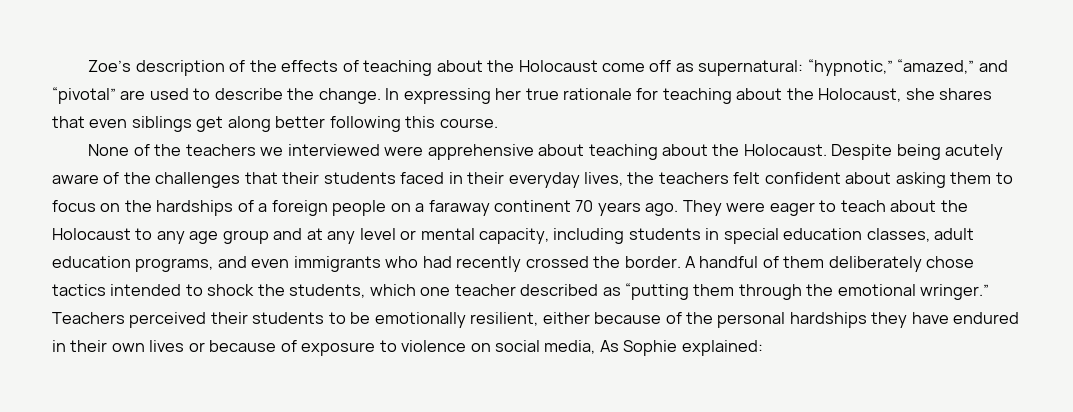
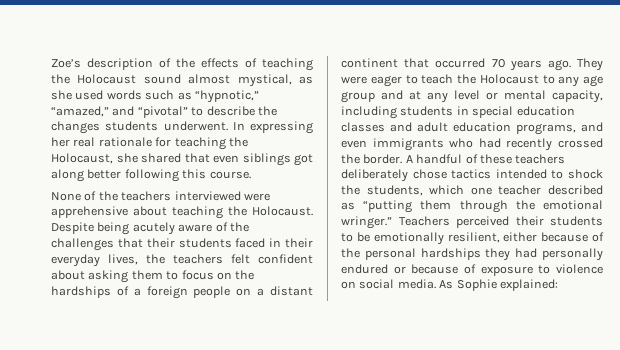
- Zoe’s description of the effects of teaching about the Holocaust come off as supernatural: “hypnotic,” “amazed,” and “pivotal” are used to describe the change.
+ Zoe’s description of the effects of teaching the Holocaust sound almost mystical, as she used words such as “hypnotic,” “amazed,” and “pivotal” to describe the changes students underwent.
- In expressing her true rationale for teaching about the Holocaust, she shares that even siblings get along better following this course.
+ In expressing her real rationale for teaching the Holocaust, she shared that even siblings got along better following this course.
- None of the teachers we interviewed were apprehensive about teaching about the Holocaust.
+ None of the teachers interviewed were apprehensive about teaching the Holocaust.
- Despite being acutely aware of the challenges that their students faced in their everyday lives, the teachers felt confident about asking them to focus on the hardships of a foreign people on a faraway continent 70 years ago.
+ Despite being acutely aware of the challenges that their students faced in their everyday lives, the teachers felt confident about asking them to focus on the hardships of a foreign people on a distant continent that occurred 70 years ago.
- They were eager to teach about the Holocaust to any age group and at any level or mental capacity, including students in special education classes, adult education programs, and even immigrants who had recently crossed the border.
+ They were eager to teach the Holocaust to any age group and at any level or mental capacity, including students in special education classes and adult education programs, and even immigrants who had recently crossed the border.
- A handful of them deliberately chose tactics intended to shock the students, which one teacher described as “putting them through the emotional wringer.”
+ A handful of these teachers deliberately chose tactics intended to shock the students, which one teacher described as “putting them through the emotional wringer.”
- Teachers perceived their students to be emotionally resilient, either because of the personal hardships they have endured in their own lives or because of exposure to violence on social media, As Sophie explained:
+ Teachers perceived their students to be emotionally resilient, either because of the personal hardships they had personally endured or because of exposure to violence on social media. As Sophie explained:

